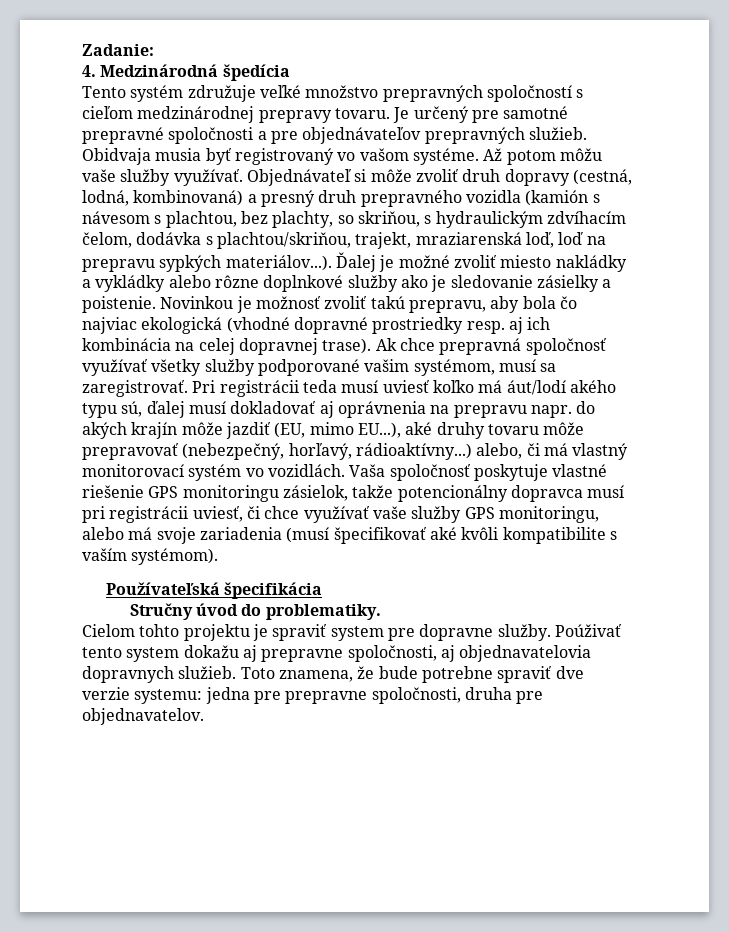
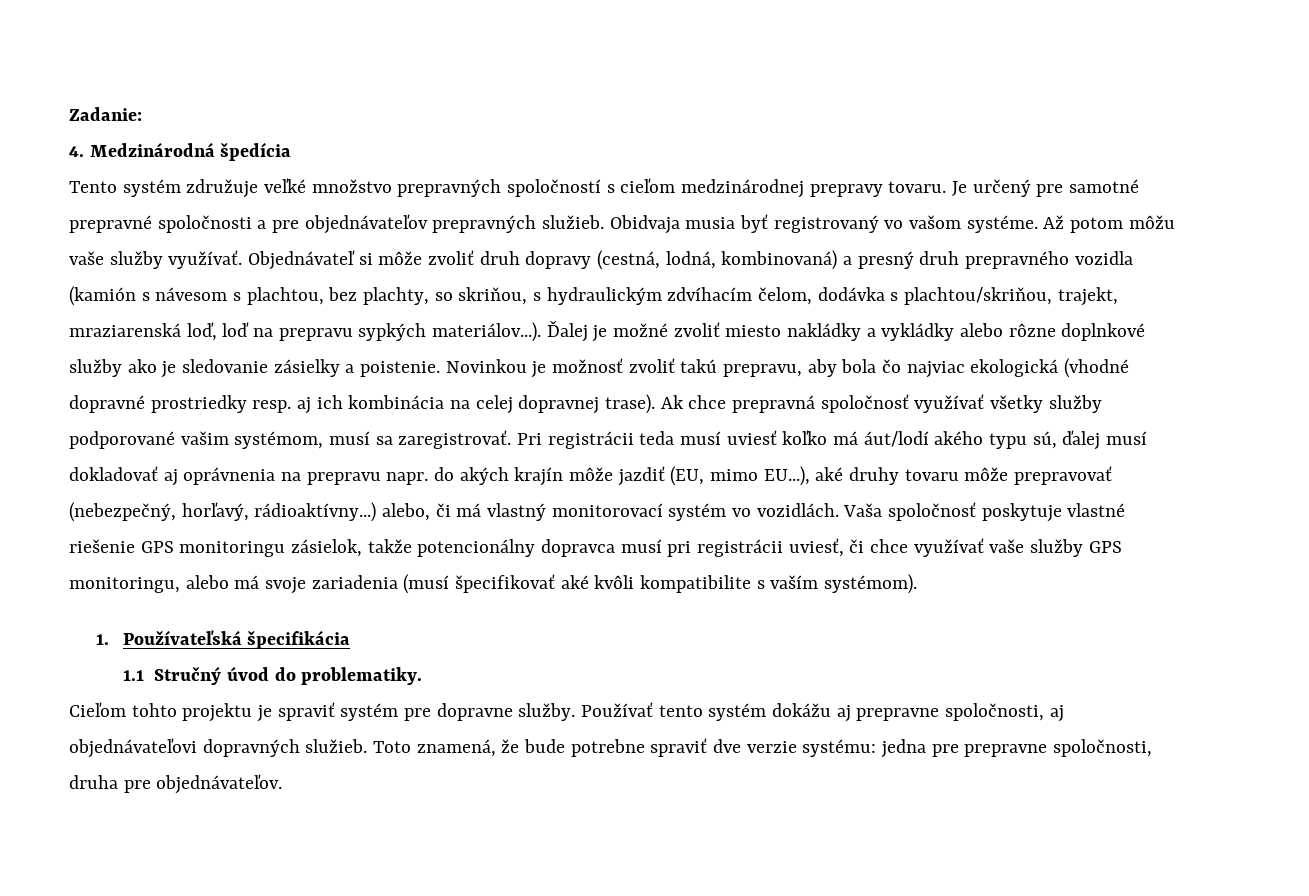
- Používateľská špecifikácia
+ 1. Používateľská špecifikácia
- Stručny úvod do problematiky.
+ 1.1 Stručný úvod do problematiky.
- Cielom tohto projektu je spraviť system pre dopravne služby.
+ Cieľom tohto projektu je spraviť systém pre dopravne služby.
- Poúživať tento system dokažu aj prepravne spoločnosti, aj objednavatelovia dopravnych služieb.
+ Používať tento systém dokážu aj prepravne spoločnosti, aj objednávateľovi dopravných služieb.
- Toto znamena, že bude potrebne spraviť dve verzie systemu: jedna pre prepravne spoločnosti, druha pre objednavatelov.
+ Toto znamená, že bude potrebne spraviť dve verzie systému: jedna pre prepravne spoločnosti, druha pre objednávateľov.

